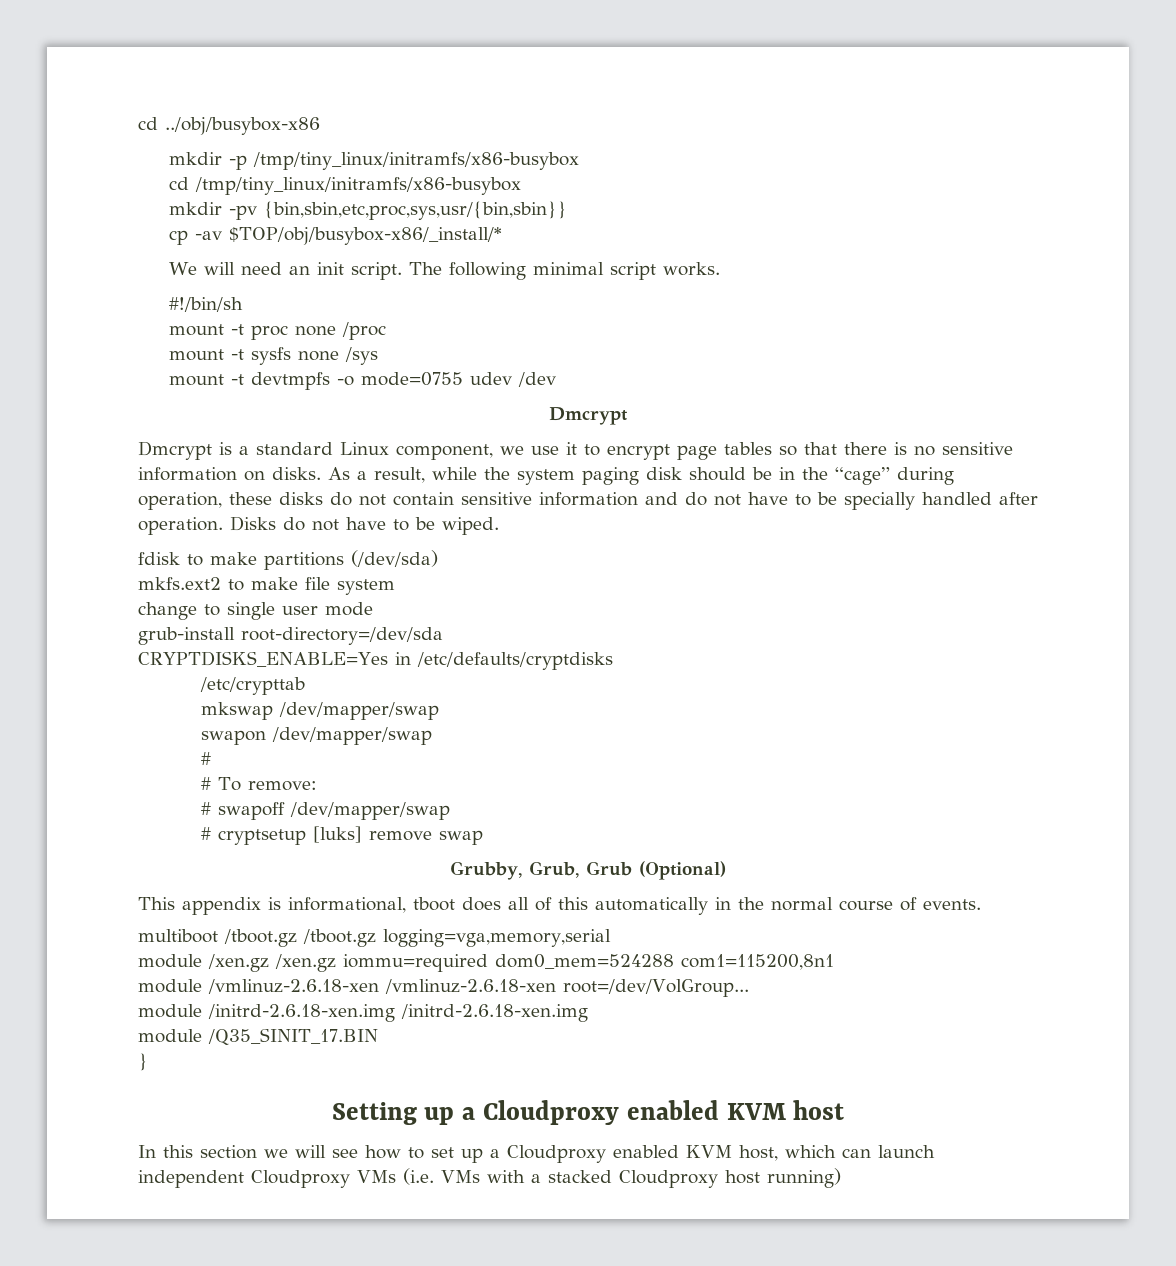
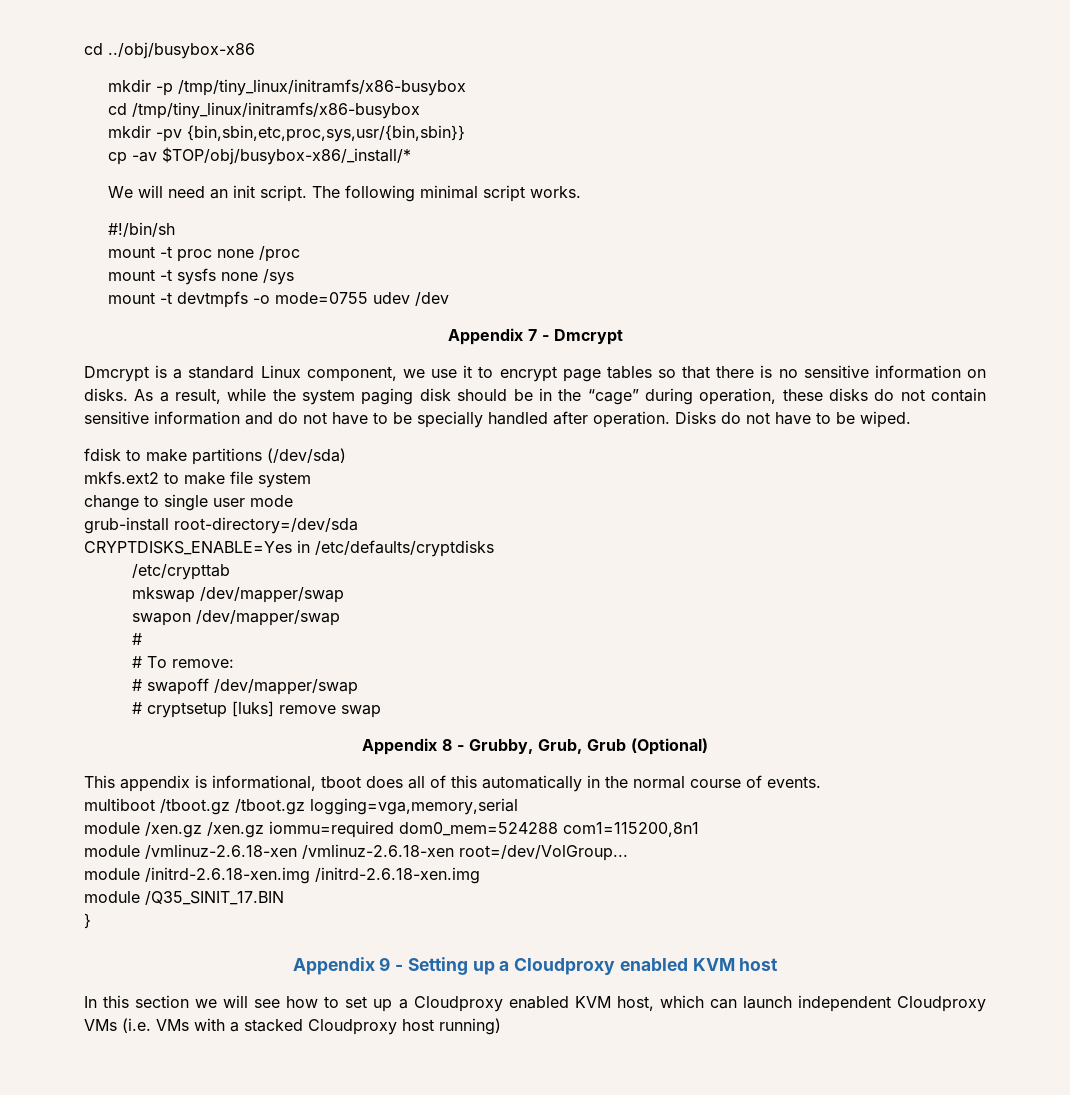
  mount -t devtmpfs -o mode=0755 udev /dev
- Dmcrypt
+ Appendix 7 - Dmcrypt
- Grubby, Grub, Grub (Optional)
+ Appendix 8 - Grubby, Grub, Grub (Optional)
- Setting up a Cloudproxy enabled KVM host
+ Appendix 9 - Setting up a Cloudproxy enabled KVM host

